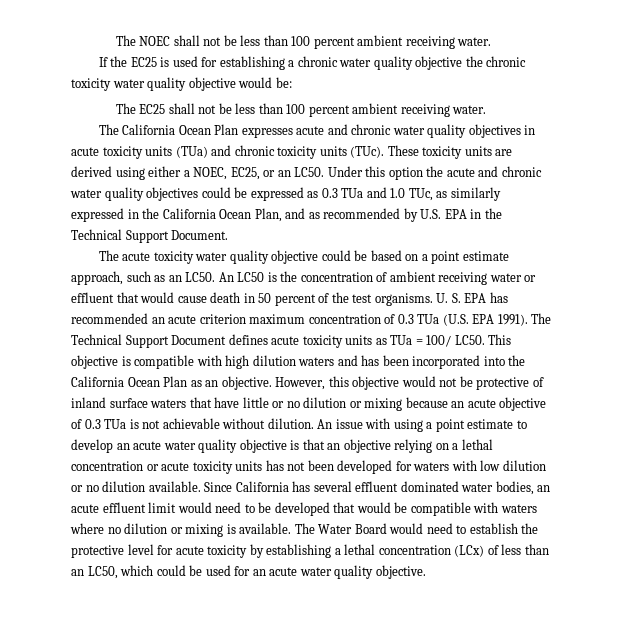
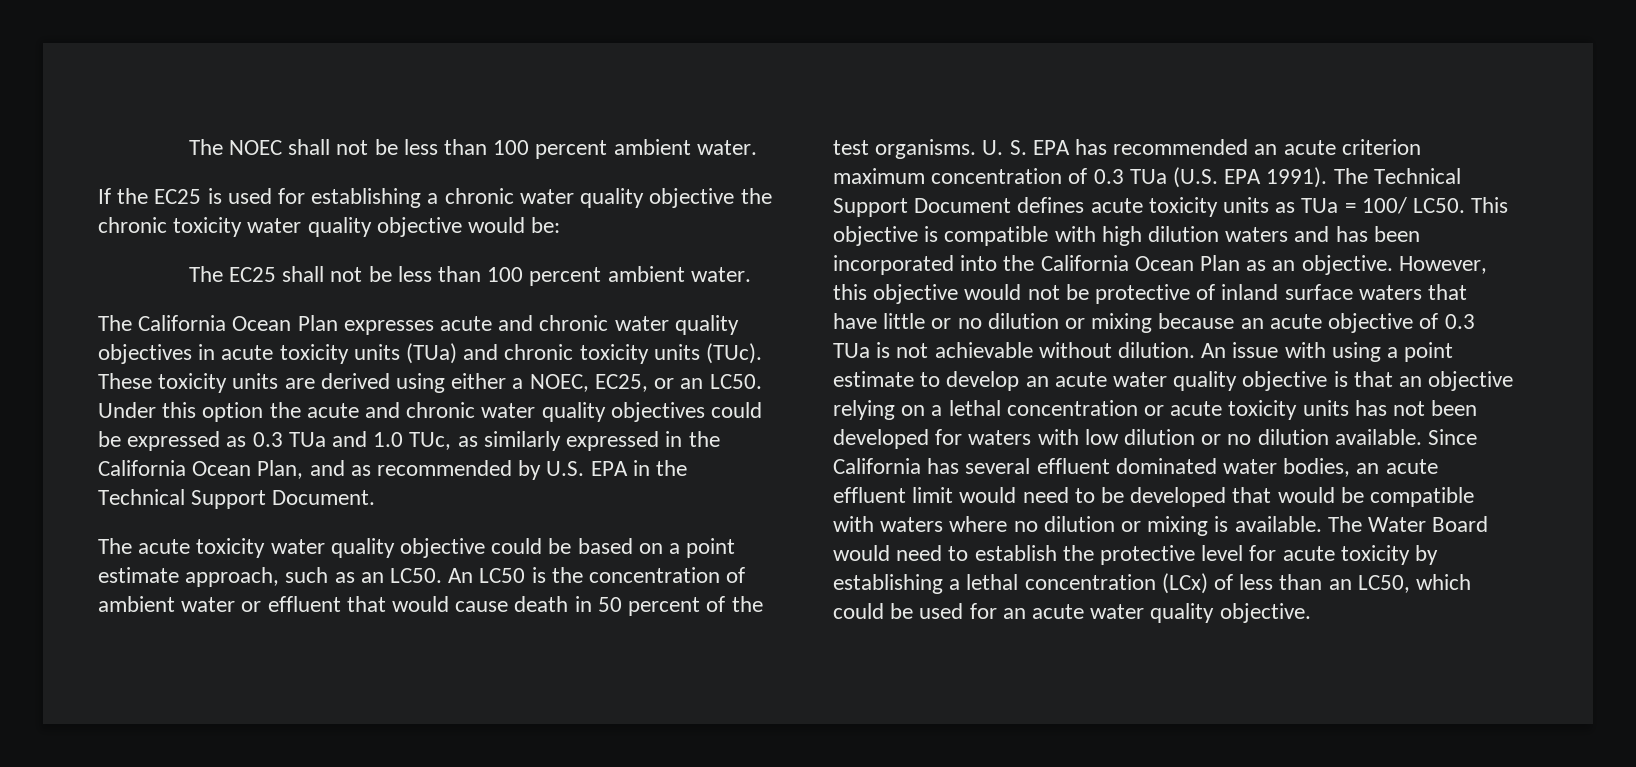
- The NOEC shall not be less than 100 percent ambient receiving water.
+ The NOEC shall not be less than 100 percent ambient water.
- The EC25 shall not be less than 100 percent ambient receiving water.
+ The EC25 shall not be less than 100 percent ambient water.
- An LC50 is the concentration of ambient receiving water or effluent that would cause death in 50 percent of the test organisms.
+ An LC50 is the concentration of ambient water or effluent that would cause death in 50 percent of the test organisms.

